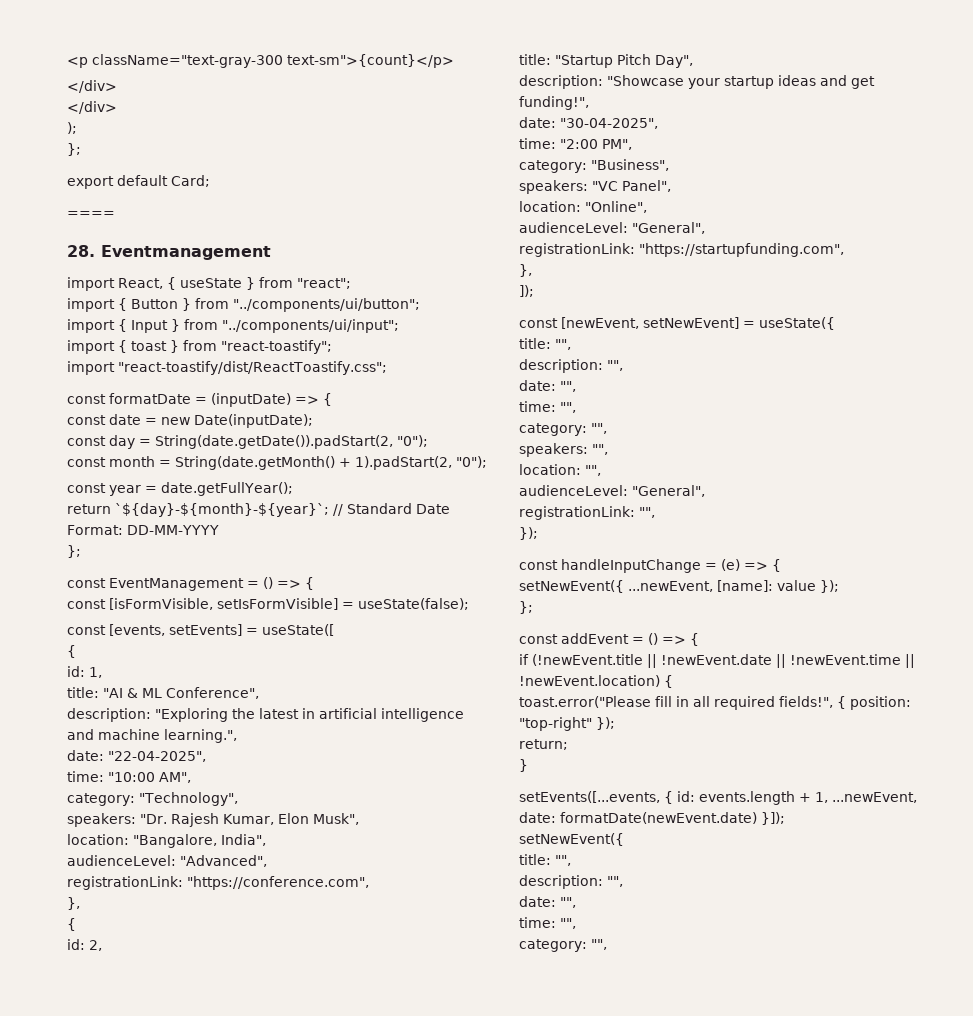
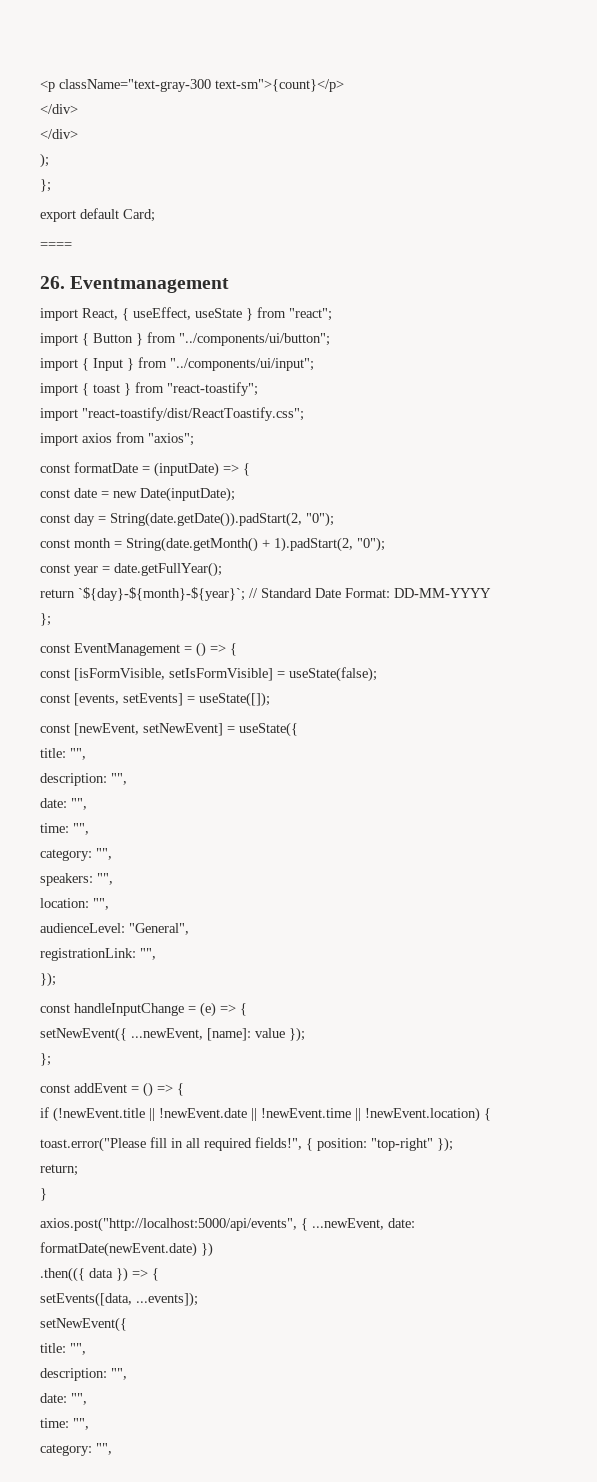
- 28. Eventmanagement
+ 26. Eventmanagement
- import React, { useState } from "react";
+ import React, { useEffect, useState } from "react";
+ import axios from "axios";
- const [events, setEvents] = useState([
- {
- id: 1,
- title: "AI & ML Conference",
- description: "Exploring the latest in artificial intelligence and machine learning.",
- date: "22-04-2025",
- time: "10:00 AM",
- category: "Technology",
- speakers: "Dr. Rajesh Kumar, Elon Musk",
- location: "Bangalore, India",
- audienceLevel: "Advanced",
- registrationLink: "https://conference.com",
- },
- {
- id: 2,
- title: "Startup Pitch Day",
- description: "Showcase your startup ideas and get funding!",
- date: "30-04-2025",
- time: "2:00 PM",
- category: "Business",
- speakers: "VC Panel",
- location: "Online",
- audienceLevel: "General",
- registrationLink: "https://startupfunding.com",
- },
- ]);
+ const [events, setEvents] = useState([]);
- setEvents([...events, { id: events.length + 1, ...newEvent, date: formatDate(newEvent.date) }]);
+ axios.post("http://localhost:5000/api/events", { ...newEvent, date: formatDate(newEvent.date) })
+ .then(({ data }) => {
+ setEvents([data, ...events]);

